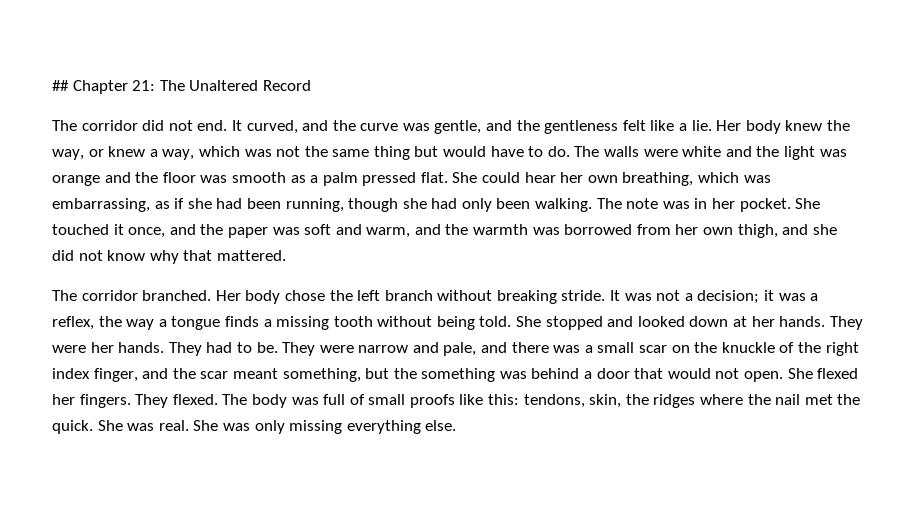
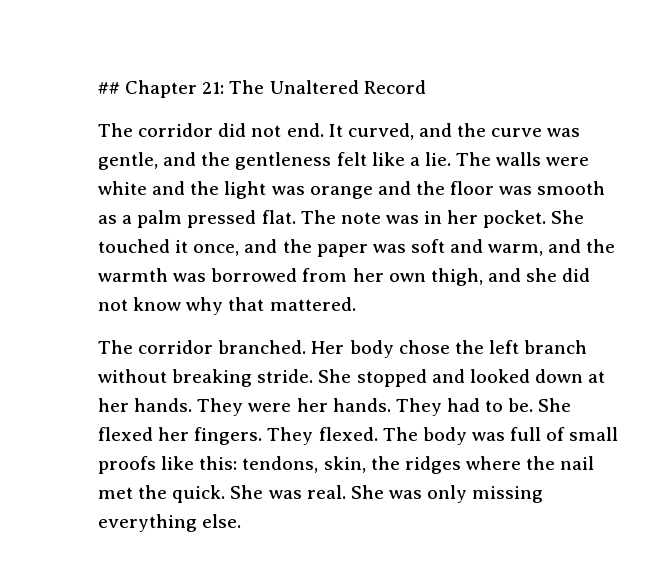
- Her body knew the way, or knew a way, which was not the same thing but would have to do.
- She could hear her own breathing, which was embarrassing, as if she had been running, though she had only been walking.
- It was not a decision; it was a reflex, the way a tongue finds a missing tooth without being told.
- They were narrow and pale, and there was a small scar on the knuckle of the right index finger, and the scar meant something, but the something was behind a door that would not open.

